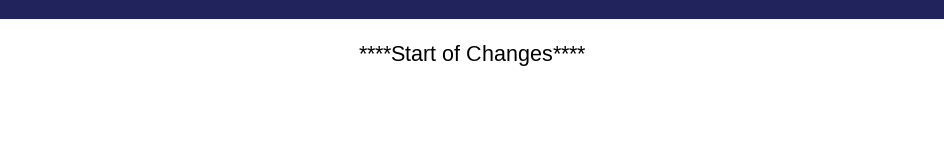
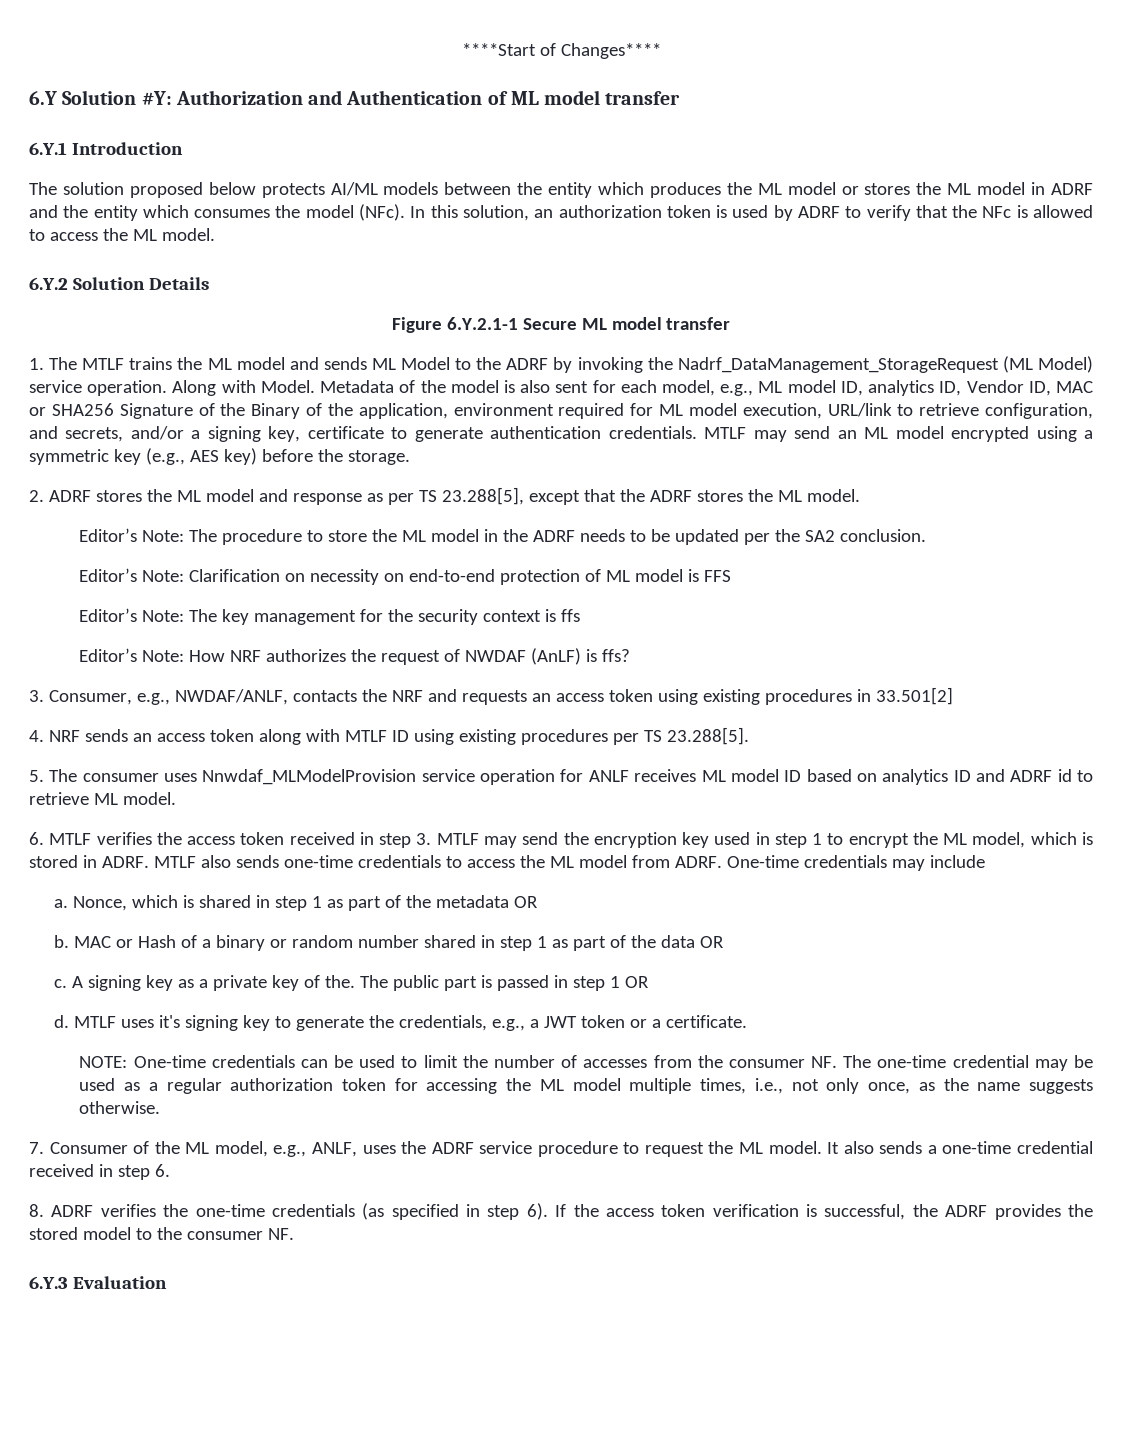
+ 6.Y Solution #Y: Authorization and Authentication of ML model transfer
+ 6.Y.1 Introduction
+ The solution proposed below protects AI/ML models between the entity which produces the ML model or stores the ML model in ADRF and the entity which consumes the model (NFc). In this solution, an authorization token is used by ADRF to verify that the NFc is allowed to access the ML model.
+ 6.Y.2 Solution Details
+ Figure 6.Y.2.1-1 Secure ML model transfer
+ 1. The MTLF trains the ML model and sends ML Model to the ADRF by invoking the Nadrf_DataManagement_StorageRequest (ML Model) service operation. Along with Model. Metadata of the model is also sent for each model, e.g., ML model ID, analytics ID, Vendor ID, MAC or SHA256 Signature of the Binary of the application, environment required for ML model execution, URL/link to retrieve configuration, and secrets, and/or a signing key, certificate to generate authentication credentials. MTLF may send an ML model encrypted using a symmetric key (e.g., AES key) before the storage.
+ 2. ADRF stores the ML model and response as per TS 23.288[5], except that the ADRF stores the ML model.
+ Editor’s Note: The procedure to store the ML model in the ADRF needs to be updated per the SA2 conclusion.
+ Editor’s Note: Clarification on necessity on end-to-end protection of ML model is FFS
+ Editor’s Note: The key management for the security context is ffs
+ Editor’s Note: How NRF authorizes the request of NWDAF (AnLF) is ffs?
+ 3. Consumer, e.g., NWDAF/ANLF, contacts the NRF and requests an access token using existing procedures in 33.501[2]
+ 4. NRF sends an access token along with MTLF ID using existing procedures per TS 23.288[5].
+ 5. The consumer uses Nnwdaf_MLModelProvision service operation for ANLF receives ML model ID based on analytics ID and ADRF id to retrieve ML model.
+ 6. MTLF verifies the access token received in step 3. MTLF may send the encryption key used in step 1 to encrypt the ML model, which is stored in ADRF. MTLF also sends one-time credentials to access the ML model from ADRF. One-time credentials may include
+ a. Nonce, which is shared in step 1 as part of the metadata OR
+ b. MAC or Hash of a binary or random number shared in step 1 as part of the data OR
+ c. A signing key as a private key of the. The public part is passed in step 1 OR
+ d. MTLF uses it's signing key to generate the credentials, e.g., a JWT token or a certificate.
+ NOTE: One-time credentials can be used to limit the number of accesses from the consumer NF. The one-time credential may be used as a regular authorization token for accessing the ML model multiple times, i.e., not only once, as the name suggests otherwise.
+ 7. Consumer of the ML model, e.g., ANLF, uses the ADRF service procedure to request the ML model. It also sends a one-time credential received in step 6.
+ 8. ADRF verifies the one-time credentials (as specified in step 6). If the access token verification is successful, the ADRF provides the stored model to the consumer NF.
+ 6.Y.3 Evaluation

